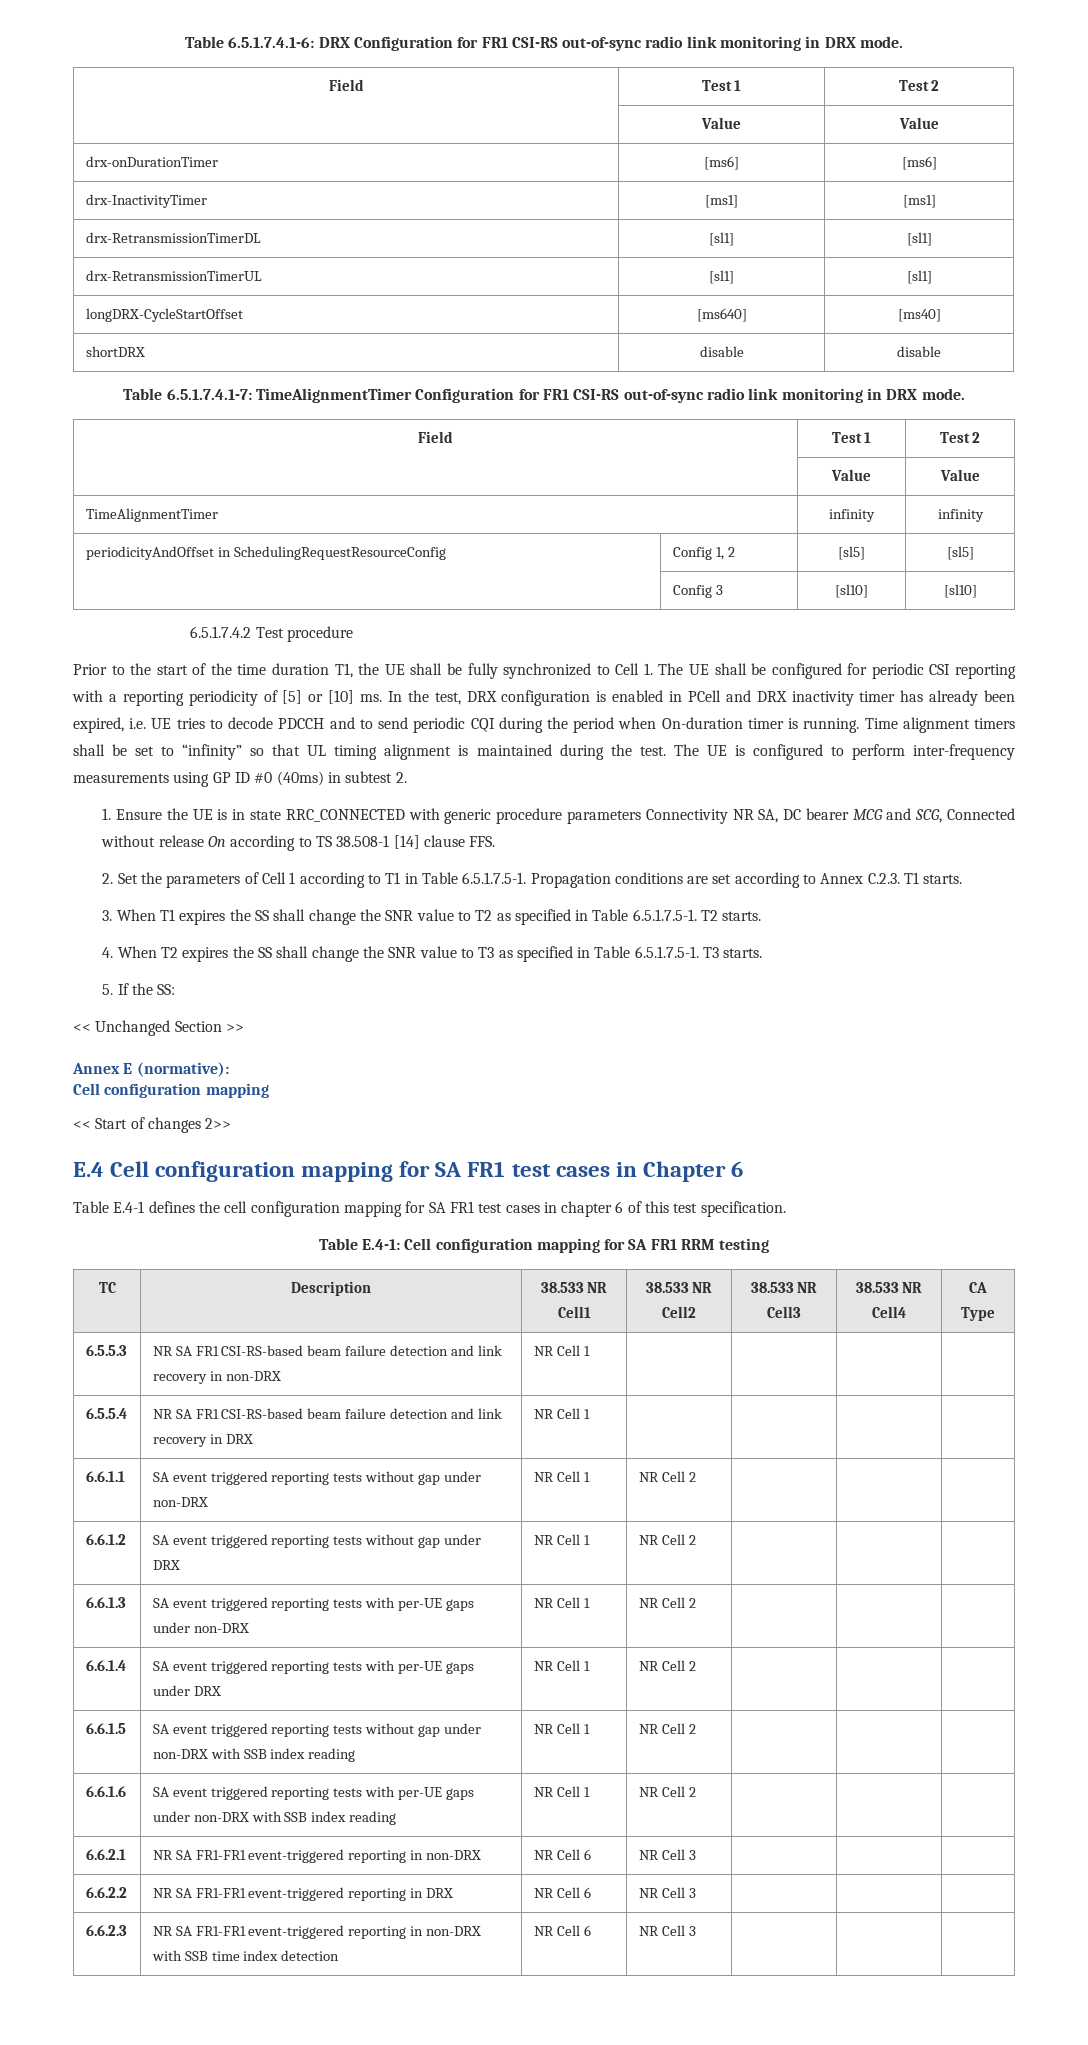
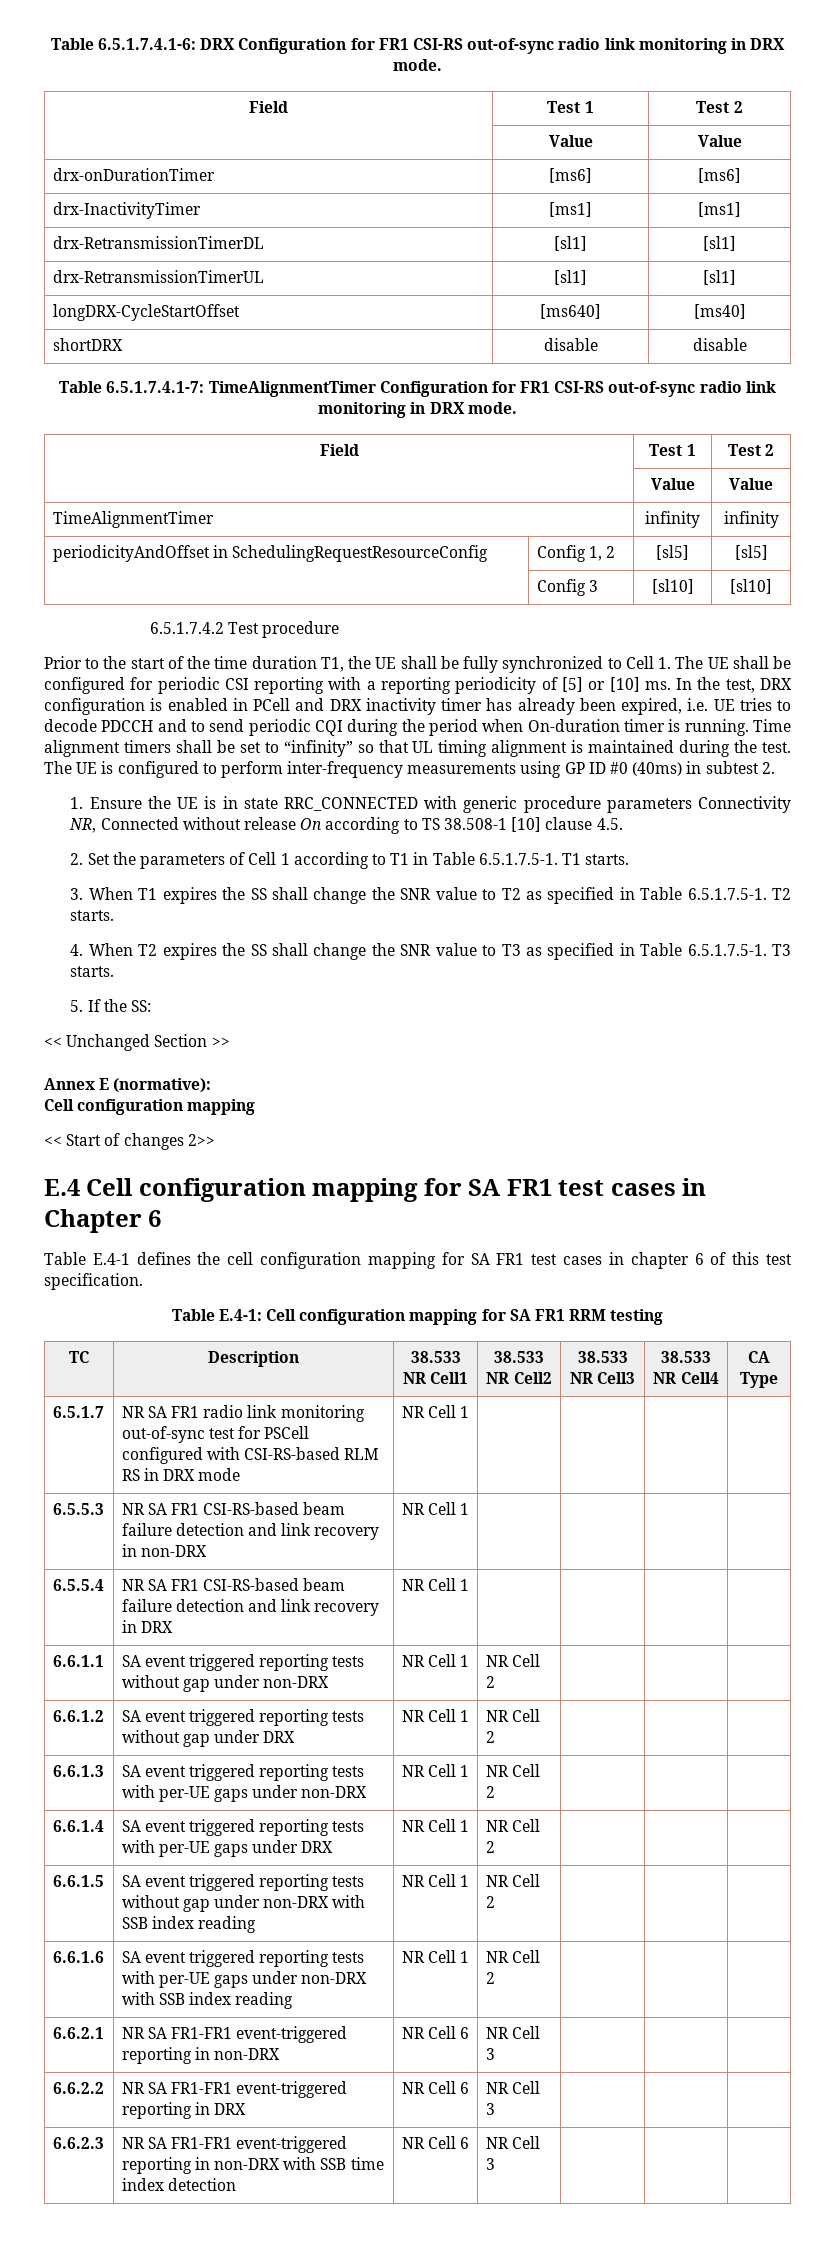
- 1. Ensure the UE is in state RRC_CONNECTED with generic procedure parameters Connectivity NR SA, DC bearer MCG and SCG, Connected without release On according to TS 38.508-1 [14] clause FFS.
+ 1. Ensure the UE is in state RRC_CONNECTED with generic procedure parameters Connectivity NR, Connected without release On according to TS 38.508-1 [10] clause 4.5.
- 2. Set the parameters of Cell 1 according to T1 in Table 6.5.1.7.5-1. Propagation conditions are set according to Annex C.2.3. T1 starts.
+ 2. Set the parameters of Cell 1 according to T1 in Table 6.5.1.7.5-1. T1 starts.
+ 6.5.1.7 | NR SA FR1 radio link monitoring out-of-sync test for PSCell configured with CSI-RS-based RLM RS in DRX mode | NR Cell 1 | | | |

